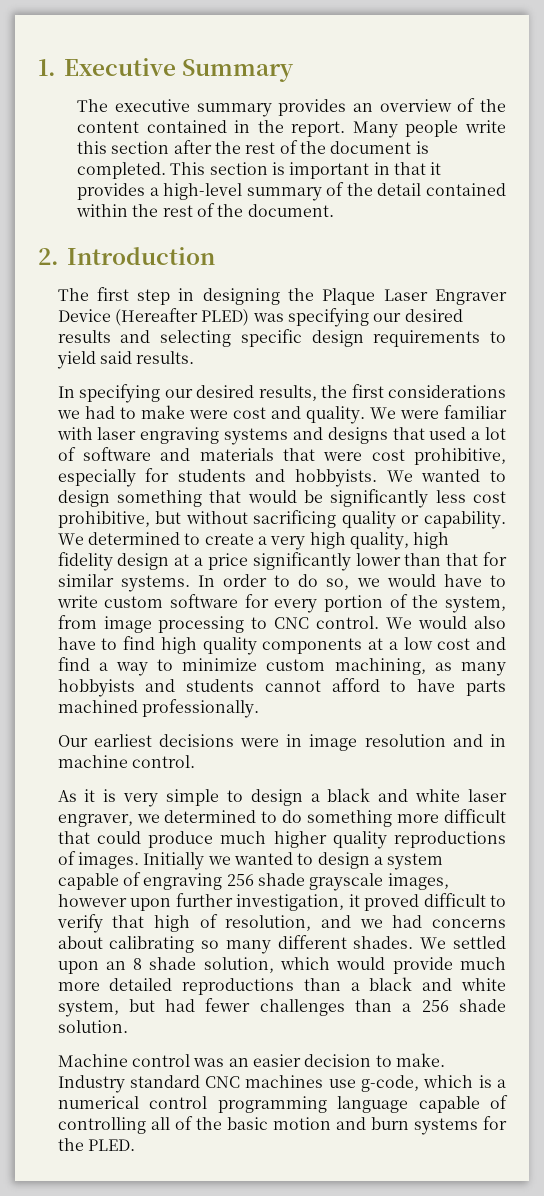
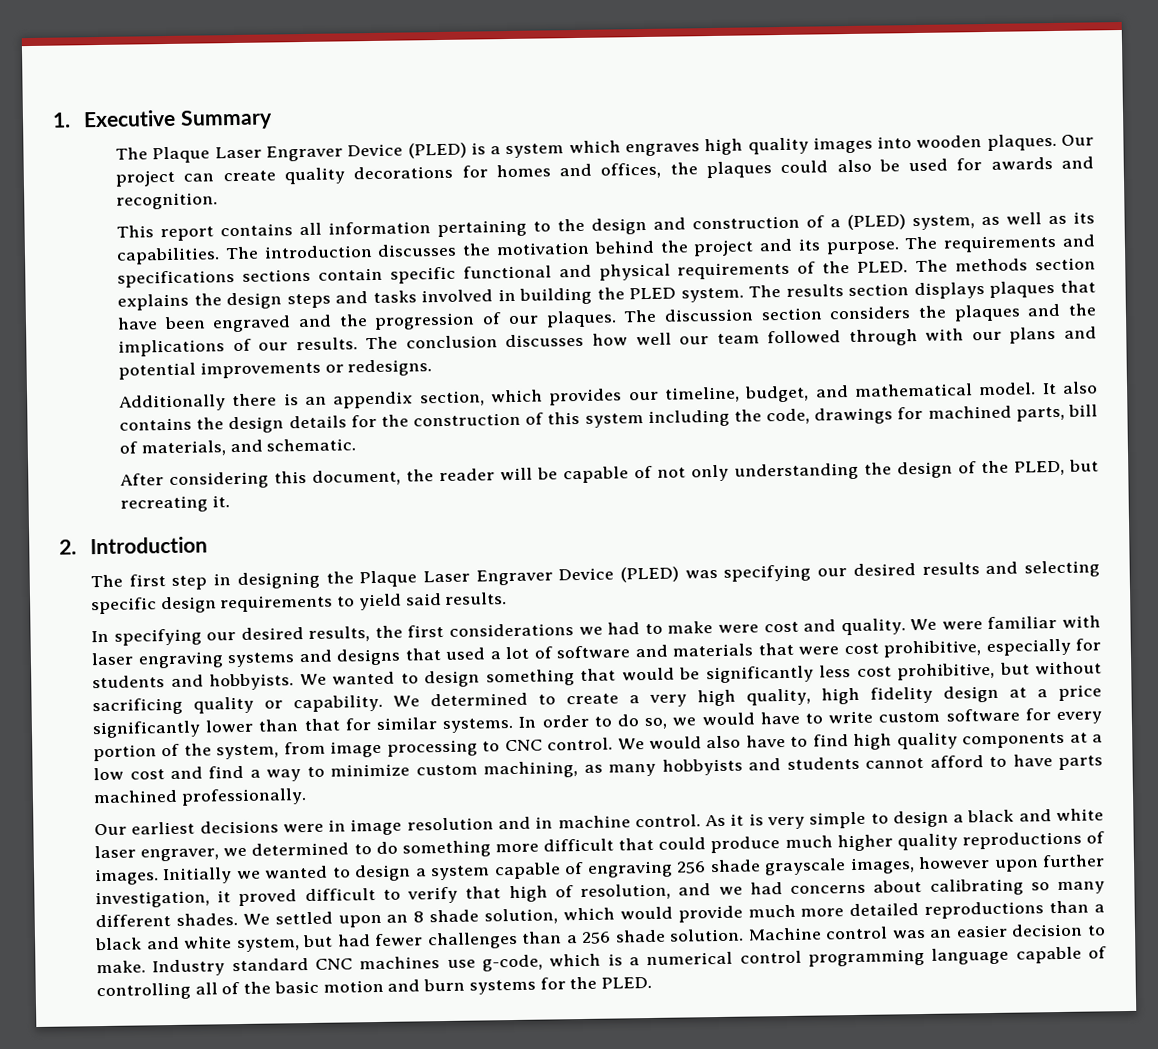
- The executive summary provides an overview of the content contained in the report. Many people write this section after the rest of the document is completed. This section is important in that it provides a high-level summary of the detail contained within the rest of the document.
+ The Plaque Laser Engraver Device (PLED) is a system which engraves high quality images into wooden plaques. Our project can create quality decorations for homes and offices, the plaques could also be used for awards and recognition.
+ This report contains all information pertaining to the design and construction of a (PLED) system, as well as its capabilities. The introduction discusses the motivation behind the project and its purpose. The requirements and specifications sections contain specific functional and physical requirements of the PLED. The methods section explains the design steps and tasks involved in building the PLED system. The results section displays plaques that have been engraved and the progression of our plaques. The discussion section considers the plaques and the implications of our results. The conclusion discusses how well our team followed through with our plans and potential improvements or redesigns.
+ Additionally there is an appendix section, which provides our timeline, budget, and mathematical model. It also contains the design details for the construction of this system including the code, drawings for machined parts, bill of materials, and schematic.
+ After considering this document, the reader will be capable of not only understanding the design of the PLED, but recreating it.
- The first step in designing the Plaque Laser Engraver Device (Hereafter PLED) was specifying our desired results and selecting specific design requirements to yield said results.
+ The first step in designing the Plaque Laser Engraver Device (PLED) was specifying our desired results and selecting specific design requirements to yield said results.
- Our earliest decisions were in image resolution and in machine control.
- As it is very simple to design a black and white laser engraver, we determined to do something more difficult that could produce much higher quality reproductions of images.
+ Our earliest decisions were in image resolution and in machine control. As it is very simple to design a black and white laser engraver, we determined to do something more difficult that could produce much higher quality reproductions of images.
- We settled upon an 8 shade solution, which would provide much more detailed reproductions than a black and white system, but had fewer challenges than a 256 shade solution.
- Machine control was an easier decision to make.
+ We settled upon an 8 shade solution, which would provide much more detailed reproductions than a black and white system, but had fewer challenges than a 256 shade solution. Machine control was an easier decision to make.

